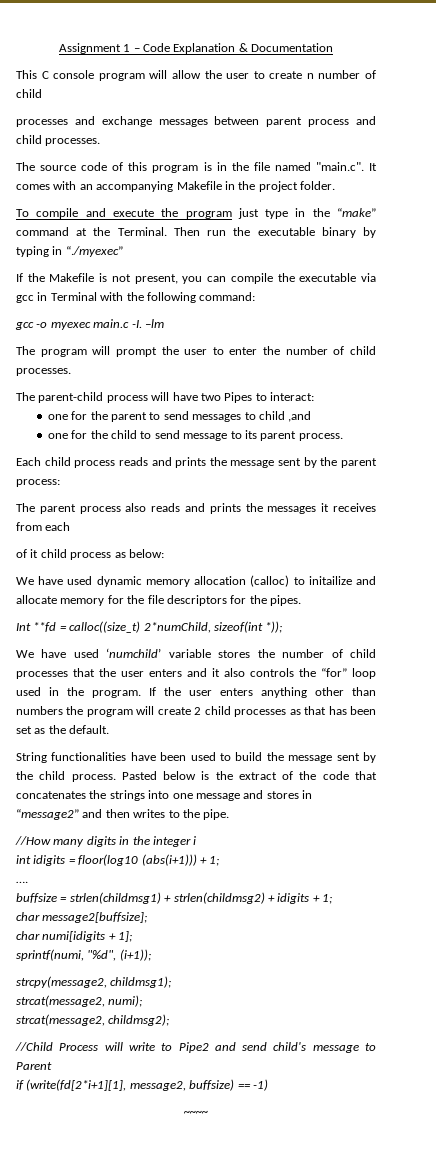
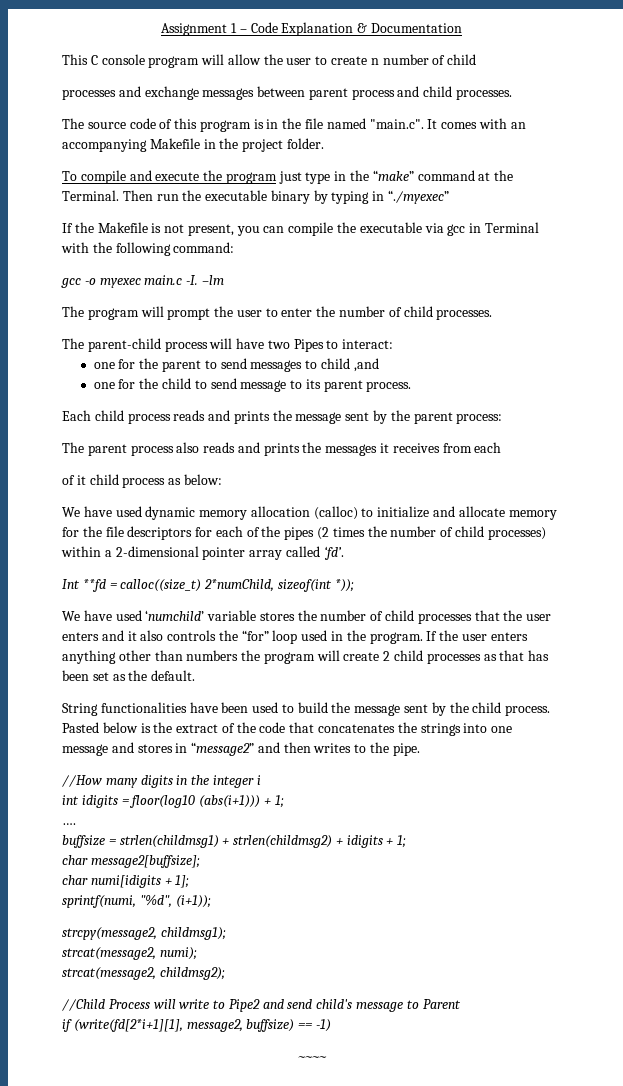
- We have used dynamic memory allocation (calloc) to initailize and allocate memory for the file descriptors for the pipes.
+ We have used dynamic memory allocation (calloc) to initialize and allocate memory for the file descriptors for each of the pipes (2 times the number of child processes) within a 2-dimensional pointer array called ‘fd’.

